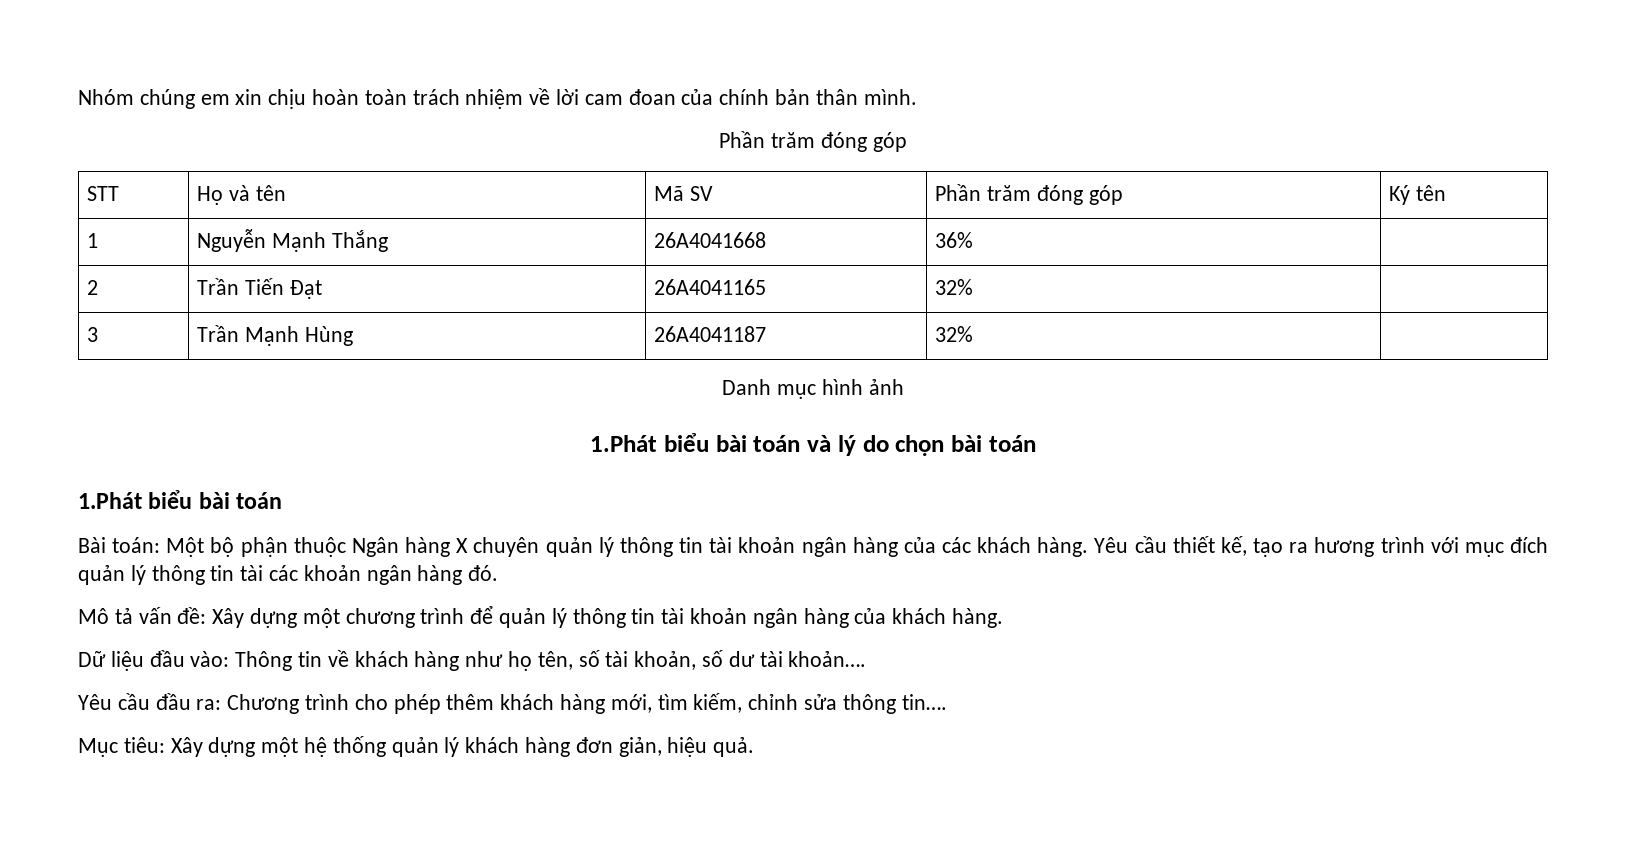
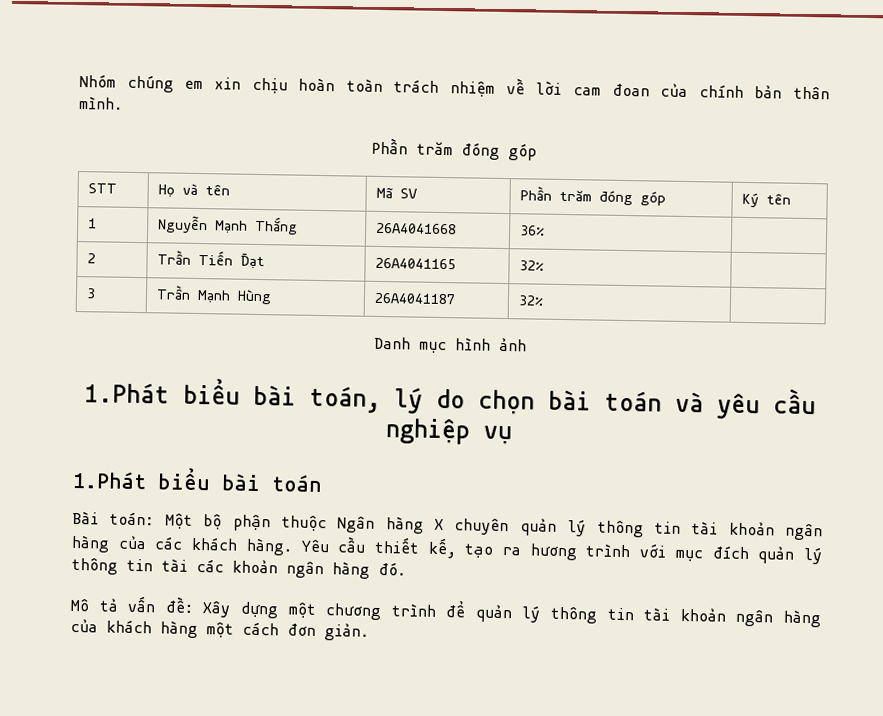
- 1.Phát biểu bài toán và lý do chọn bài toán
+ 1.Phát biểu bài toán, lý do chọn bài toán và yêu cầu nghiệp vụ
- Mô tả vấn đề: Xây dựng một chương trình để quản lý thông tin tài khoản ngân hàng của khách hàng.
- Dữ liệu đầu vào: Thông tin về khách hàng như họ tên, số tài khoản, số dư tài khoản….
- Yêu cầu đầu ra: Chương trình cho phép thêm khách hàng mới, tìm kiếm, chỉnh sửa thông tin….
- Mục tiêu: Xây dựng một hệ thống quản lý khách hàng đơn giản, hiệu quả.
+ Mô tả vấn đề: Xây dựng một chương trình để quản lý thông tin tài khoản ngân hàng của khách hàng một cách đơn giản.

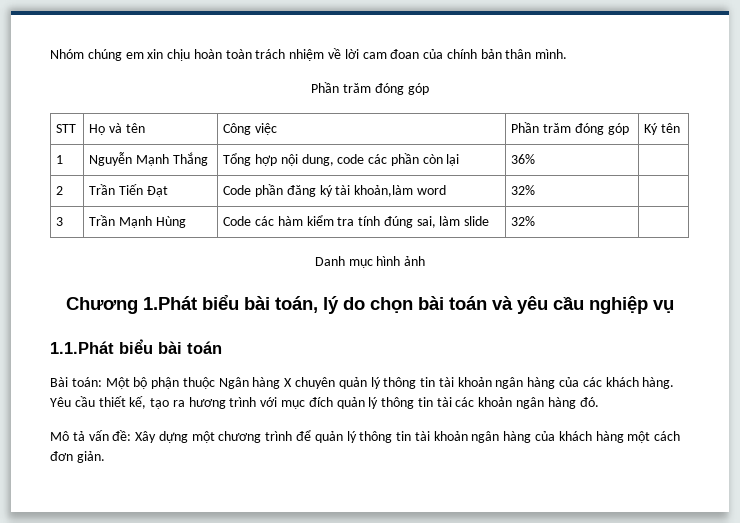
- STT | Họ và tên | Mã SV | Phần trăm đóng góp | Ký tên
+ STT | Họ và tên | Công việc | Phần trăm đóng góp | Ký tên
- 1 | Nguyễn Mạnh Thắng | 26A4041668 | 36% |
+ 1 | Nguyễn Mạnh Thắng | Tổng hợp nội dung, code các phần còn lại | 36% |
- 2 | Trần Tiến Đạt | 26A4041165 | 32% |
+ 2 | Trần Tiến Đạt | Code phần đăng ký tài khoản,làm word | 32% |
- 3 | Trần Mạnh Hùng | 26A4041187 | 32% |
+ 3 | Trần Mạnh Hùng | Code các hàm kiểm tra tính đúng sai, làm slide | 32% |
- 1.Phát biểu bài toán, lý do chọn bài toán và yêu cầu nghiệp vụ
+ Chương 1.Phát biểu bài toán, lý do chọn bài toán và yêu cầu nghiệp vụ
- 1.Phát biểu bài toán
+ 1.1.Phát biểu bài toán

